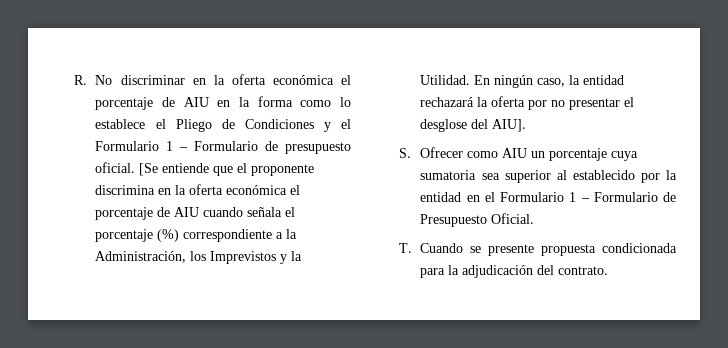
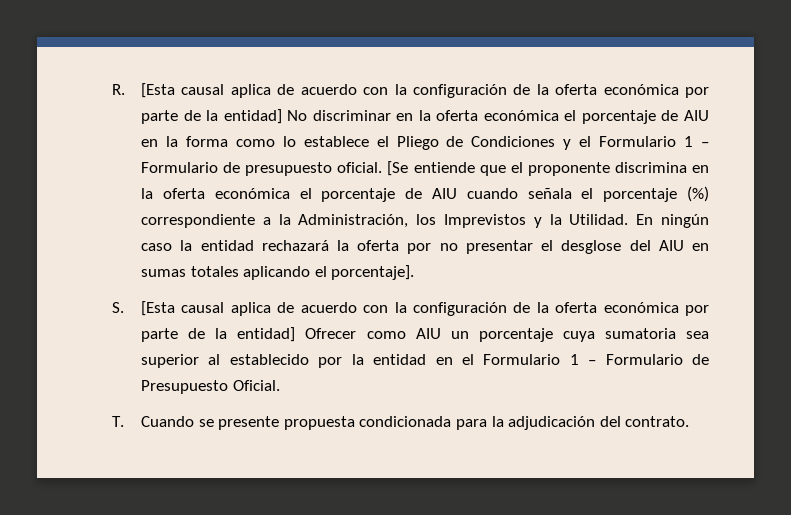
- R. No discriminar en la oferta económica el porcentaje de AIU en la forma como lo establece el Pliego de Condiciones y el Formulario 1 – Formulario de presupuesto oficial.
+ R. [Esta causal aplica de acuerdo con la configuración de la oferta económica por parte de la entidad] No discriminar en la oferta económica el porcentaje de AIU en la forma como lo establece el Pliego de Condiciones y el Formulario 1 – Formulario de presupuesto oficial.
- En ningún caso, la entidad rechazará la oferta por no presentar el desglose del AIU].
- S. Ofrecer como AIU un porcentaje cuya sumatoria sea superior al establecido por la entidad en el Formulario 1 – Formulario de Presupuesto Oficial.
+ En ningún caso la entidad rechazará la oferta por no presentar el desglose del AIU en sumas totales aplicando el porcentaje].
+ S. [Esta causal aplica de acuerdo con la configuración de la oferta económica por parte de la entidad] Ofrecer como AIU un porcentaje cuya sumatoria sea superior al establecido por la entidad en el Formulario 1 – Formulario de Presupuesto Oficial.

